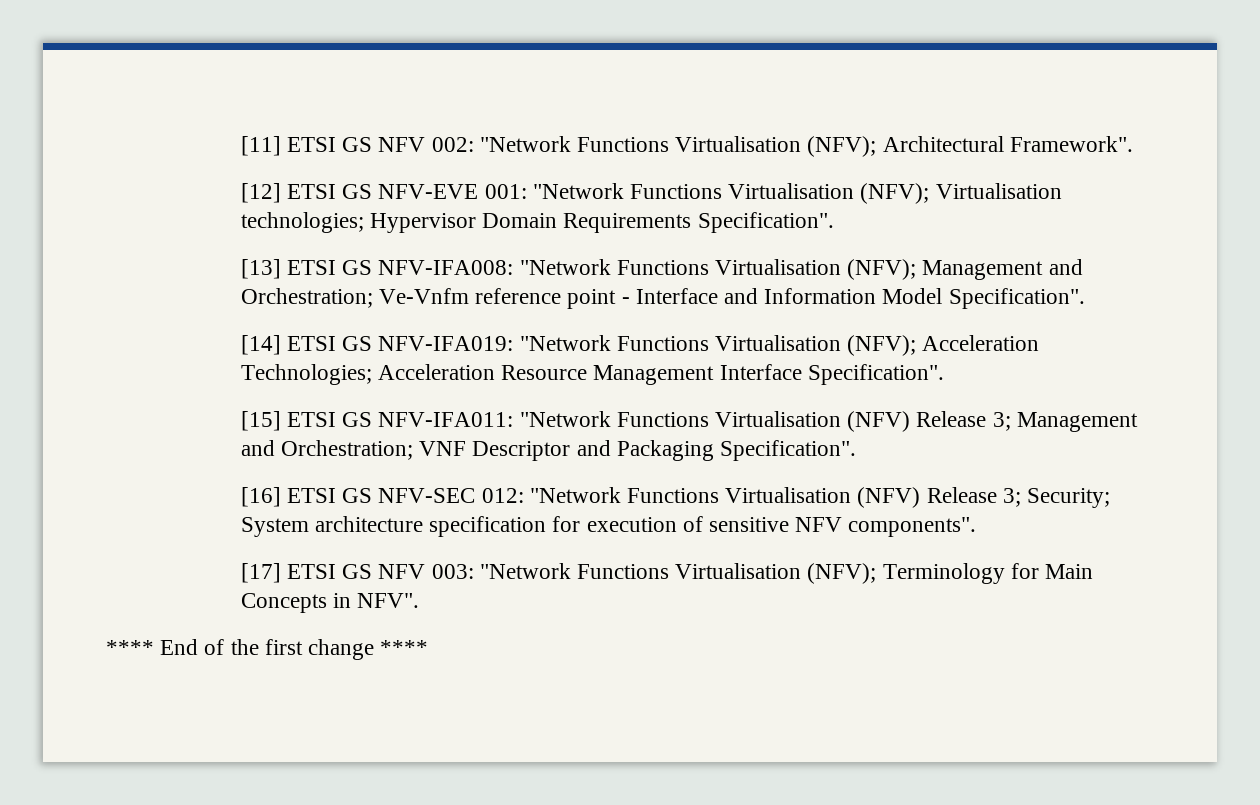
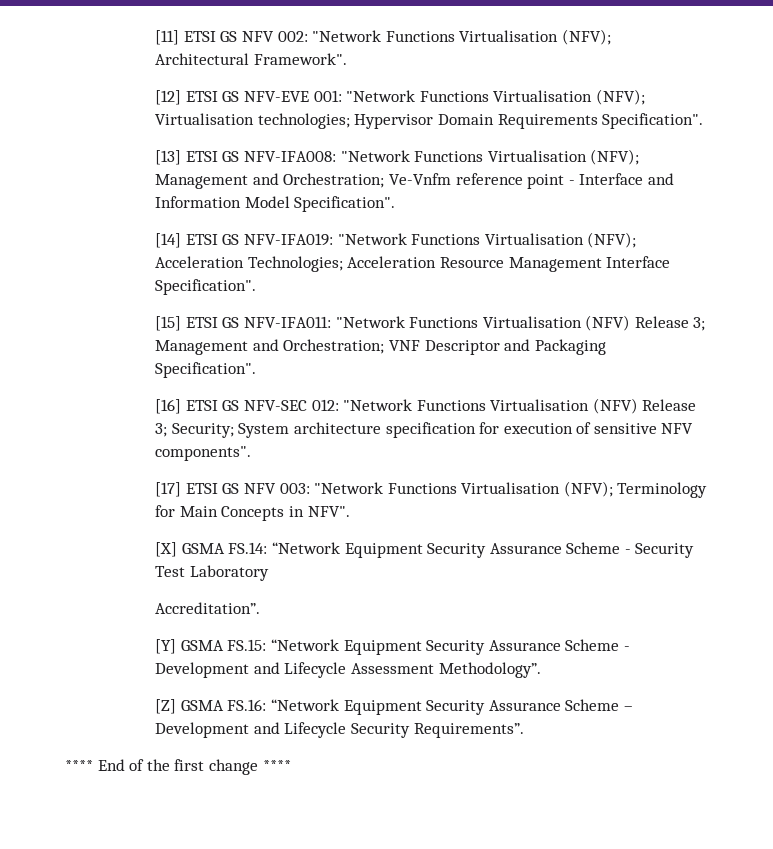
+ [X] GSMA FS.14: “Network Equipment Security Assurance Scheme - Security Test Laboratory
+ Accreditation”.
+ [Y] GSMA FS.15: “Network Equipment Security Assurance Scheme - Development and Lifecycle Assessment Methodology”.
+ [Z] GSMA FS.16: “Network Equipment Security Assurance Scheme – Development and Lifecycle Security Requirements”.

